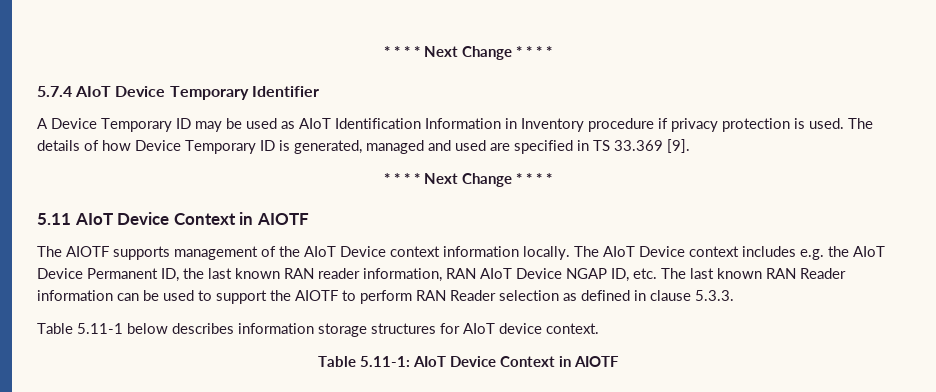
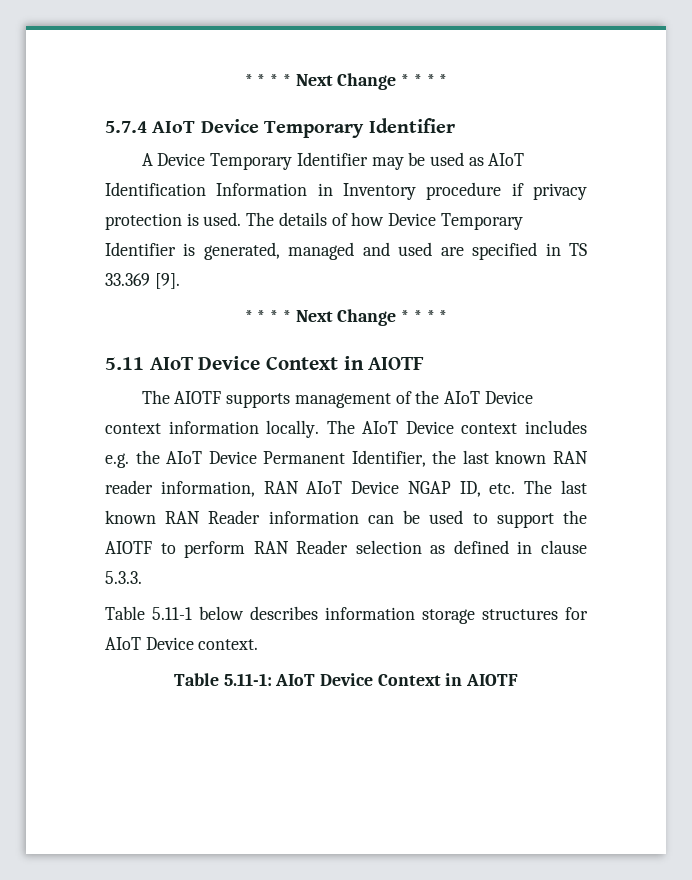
- A Device Temporary ID may be used as AIoT Identification Information in Inventory procedure if privacy protection is used.
+ A Device Temporary Identifier may be used as AIoT Identification Information in Inventory procedure if privacy protection is used.
- The details of how Device Temporary ID is generated, managed and used are specified in TS 33.369 [9].
+ The details of how Device Temporary Identifier is generated, managed and used are specified in TS 33.369 [9].
- The AIoT Device context includes e.g. the AIoT Device Permanent ID, the last known RAN reader information, RAN AIoT Device NGAP ID, etc. The last known RAN Reader information can be used to support the AIOTF to perform RAN Reader selection as defined in clause 5.3.3.
+ The AIoT Device context includes e.g. the AIoT Device Permanent Identifier, the last known RAN reader information, RAN AIoT Device NGAP ID, etc. The last known RAN Reader information can be used to support the AIOTF to perform RAN Reader selection as defined in clause 5.3.3.
- Table 5.11-1 below describes information storage structures for AIoT device context.
+ Table 5.11-1 below describes information storage structures for AIoT Device context.

